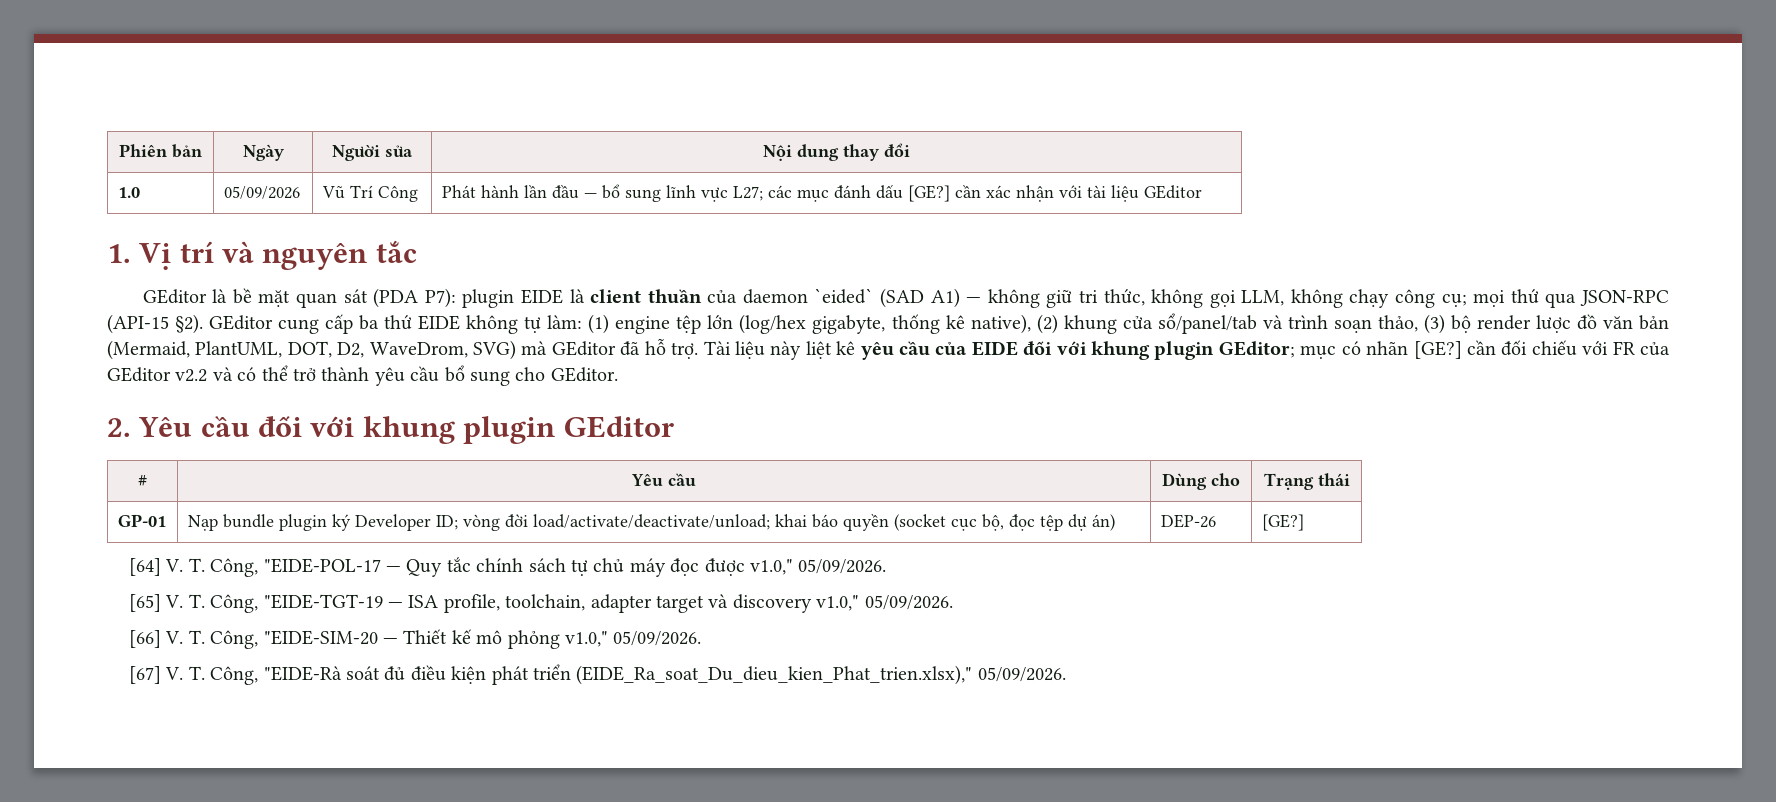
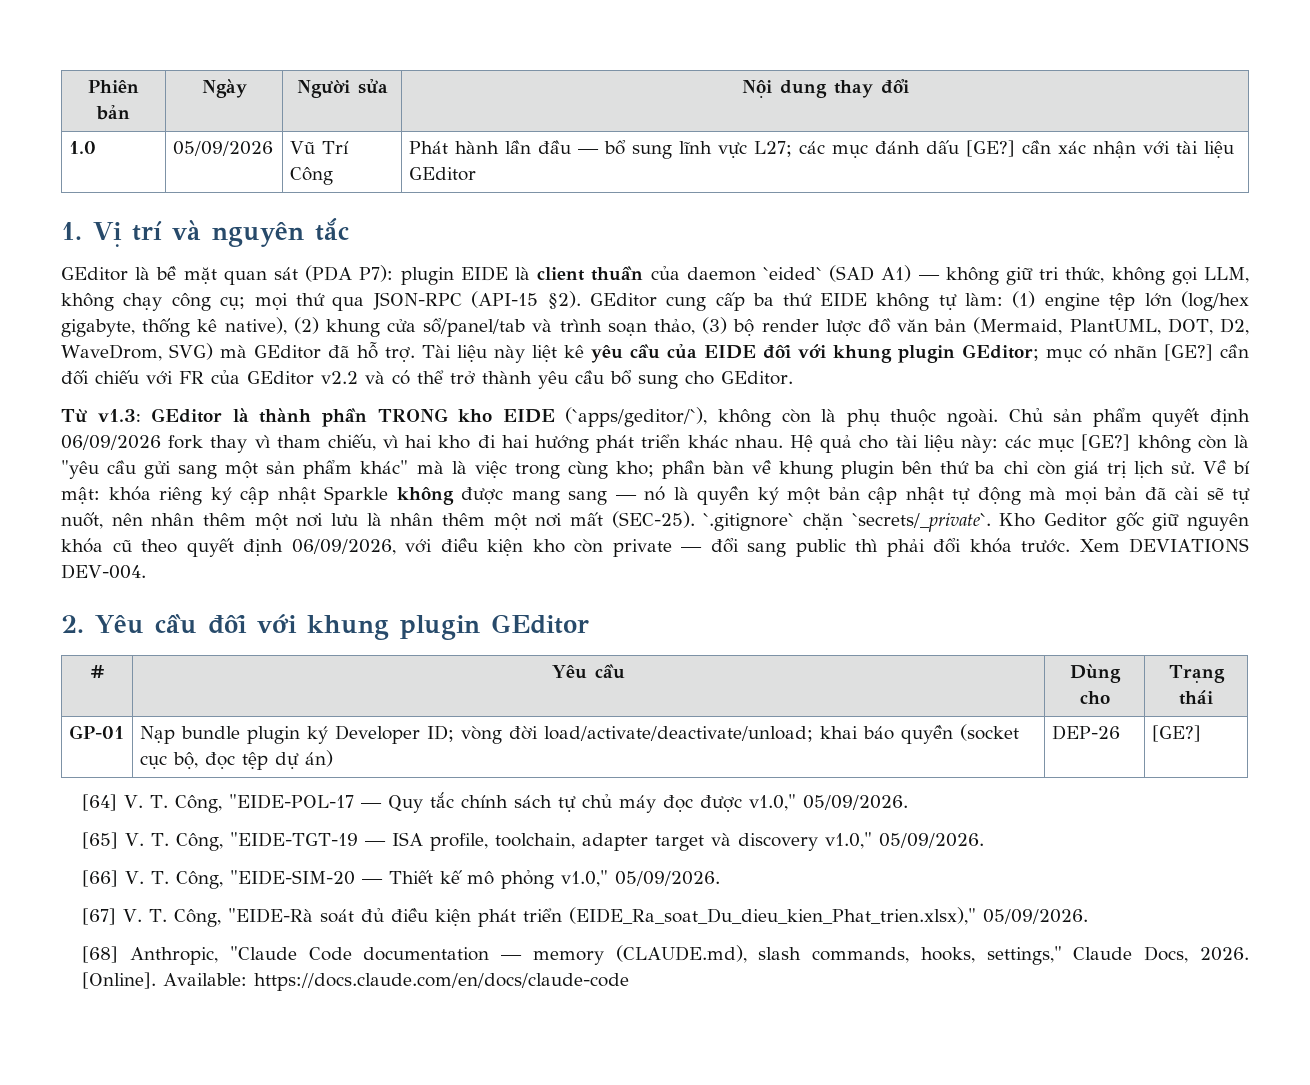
+ Từ v1.3: GEditor là thành phần TRONG kho EIDE (`apps/geditor/`), không còn là phụ thuộc ngoài. Chủ sản phẩm quyết định 06/09/2026 fork thay vì tham chiếu, vì hai kho đi hai hướng phát triển khác nhau. Hệ quả cho tài liệu này: các mục [GE?] không còn là "yêu cầu gửi sang một sản phẩm khác" mà là việc trong cùng kho; phần bàn về khung plugin bên thứ ba chỉ còn giá trị lịch sử. Về bí mật: khóa riêng ký cập nhật Sparkle không được mang sang — nó là quyền ký một bản cập nhật tự động mà mọi bản đã cài sẽ tự nuốt, nên nhân thêm một nơi lưu là nhân thêm một nơi mất (SEC-25). `.gitignore` chặn `secrets/_private`. Kho Geditor gốc giữ nguyên khóa cũ theo quyết định 06/09/2026, với điều kiện kho còn private — đổi sang public thì phải đổi khóa trước. Xem DEVIATIONS DEV-004.
+ [68] Anthropic, "Claude Code documentation — memory (CLAUDE.md), slash commands, hooks, settings," Claude Docs, 2026. [Online]. Available: https://docs.claude.com/en/docs/claude-code

